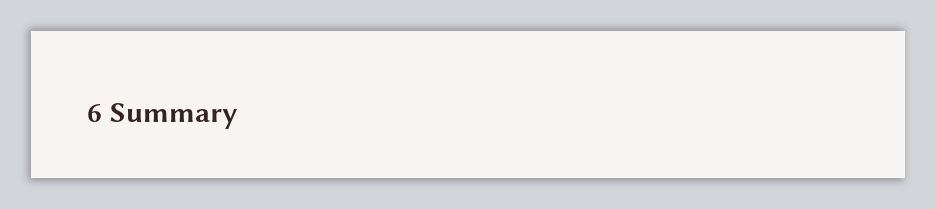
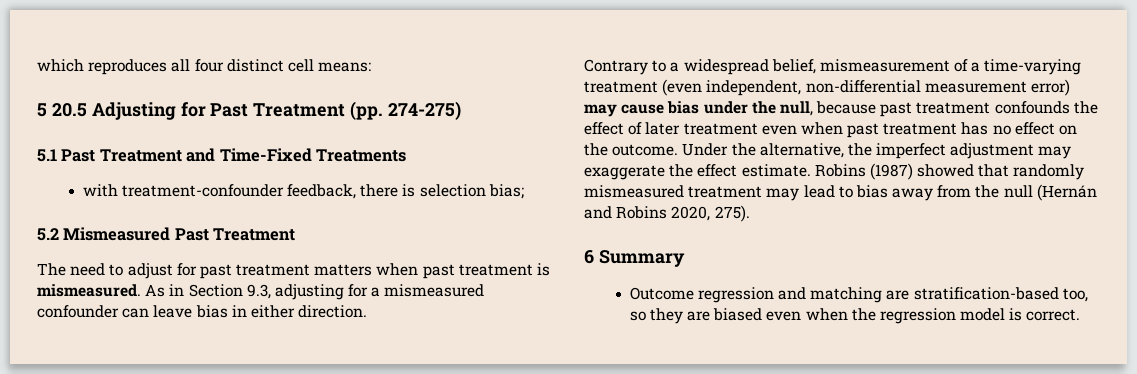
+ which reproduces all four distinct cell means:
+ 5 20.5 Adjusting for Past Treatment (pp. 274-275)
+ 5.1 Past Treatment and Time-Fixed Treatments
+ with treatment-confounder feedback, there is selection bias;
+ 5.2 Mismeasured Past Treatment
+ The need to adjust for past treatment matters when past treatment is mismeasured. As in Section 9.3, adjusting for a mismeasured confounder can leave bias in either direction.
+ Contrary to a widespread belief, mismeasurement of a time-varying treatment (even independent, non-differential measurement error) may cause bias under the null, because past treatment confounds the effect of later treatment even when past treatment has no effect on the outcome. Under the alternative, the imperfect adjustment may exaggerate the effect estimate. Robins (1987) showed that randomly mismeasured treatment may lead to bias away from the null (Hernán and Robins 2020, 275).
  6 Summary
+ Outcome regression and matching are stratification-based too, so they are biased even when the regression model is correct.

